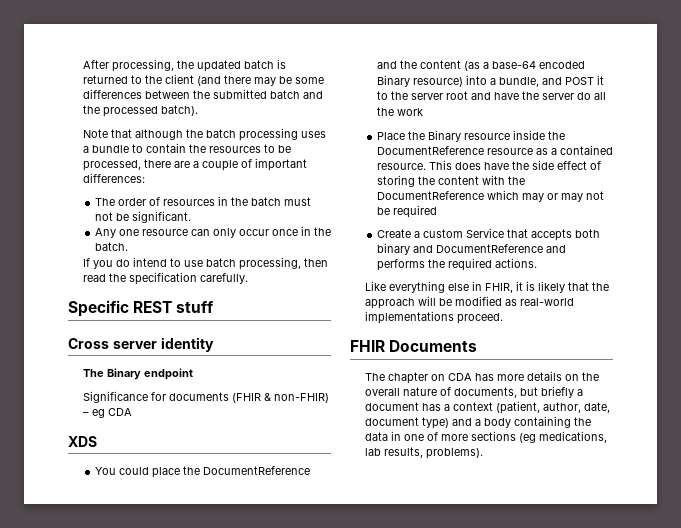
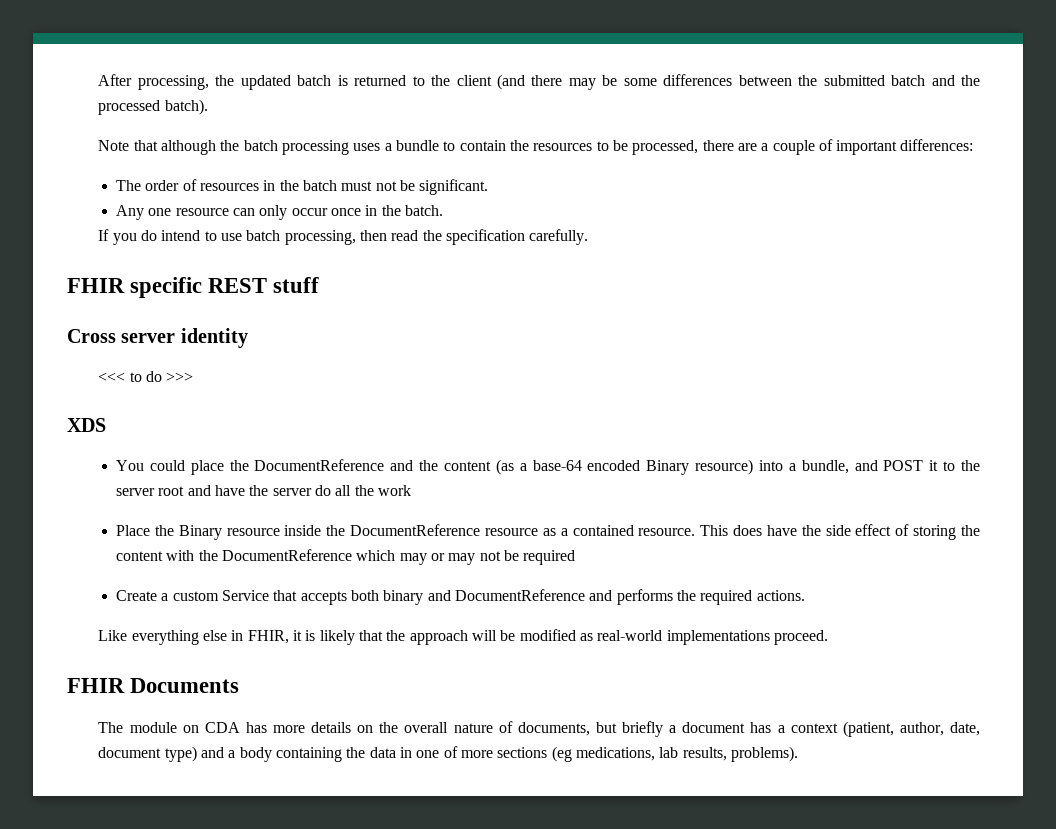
- Specific REST stuff
+ FHIR specific REST stuff
- The Binary endpoint
- Significance for documents (FHIR & non-FHIR) – eg CDA
+ <<< to do >>>
- The chapter on CDA has more details on the overall nature of documents, but briefly a document has a context (patient, author, date, document type) and a body containing the data in one of more sections (eg medications, lab results, problems).
+ The module on CDA has more details on the overall nature of documents, but briefly a document has a context (patient, author, date, document type) and a body containing the data in one of more sections (eg medications, lab results, problems).

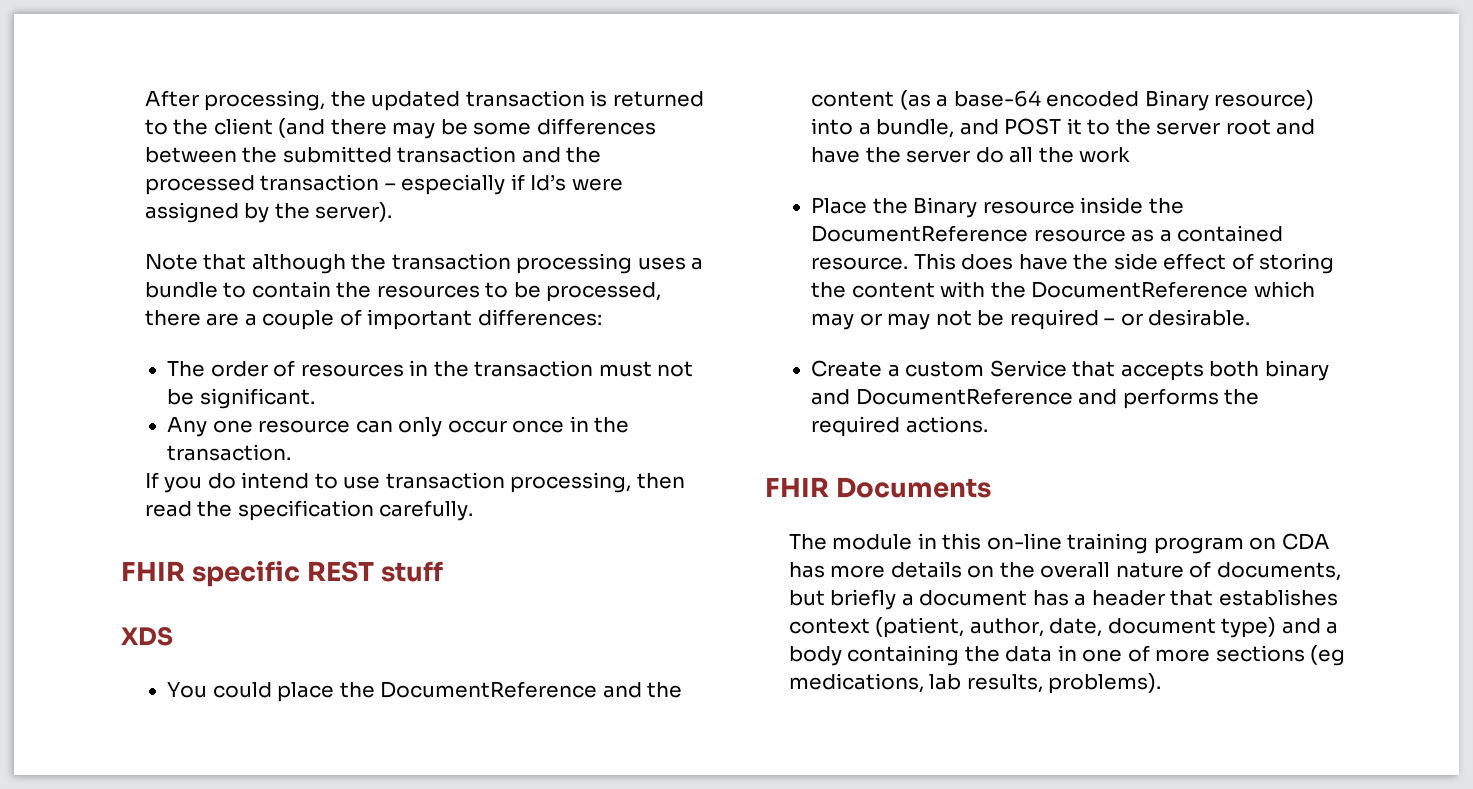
- After processing, the updated batch is returned to the client (and there may be some differences between the submitted batch and the processed batch).
+ After processing, the updated transaction is returned to the client (and there may be some differences between the submitted transaction and the processed transaction – especially if Id’s were assigned by the server).
- Note that although the batch processing uses a bundle to contain the resources to be processed, there are a couple of important differences:
+ Note that although the transaction processing uses a bundle to contain the resources to be processed, there are a couple of important differences:
- The order of resources in the batch must not be significant.
+ The order of resources in the transaction must not be significant.
- Any one resource can only occur once in the batch.
+ Any one resource can only occur once in the transaction.
- If you do intend to use batch processing, then read the specification carefully.
+ If you do intend to use transaction processing, then read the specification carefully.
- Cross server identity
- <<< to do >>>
- This does have the side effect of storing the content with the DocumentReference which may or may not be required
+ This does have the side effect of storing the content with the DocumentReference which may or may not be required – or desirable.
- Like everything else in FHIR, it is likely that the approach will be modified as real-world implementations proceed.
- The module on CDA has more details on the overall nature of documents, but briefly a document has a context (patient, author, date, document type) and a body containing the data in one of more sections (eg medications, lab results, problems).
+ The module in this on-line training program on CDA has more details on the overall nature of documents, but briefly a document has a header that establishes context (patient, author, date, document type) and a body containing the data in one of more sections (eg medications, lab results, problems).

